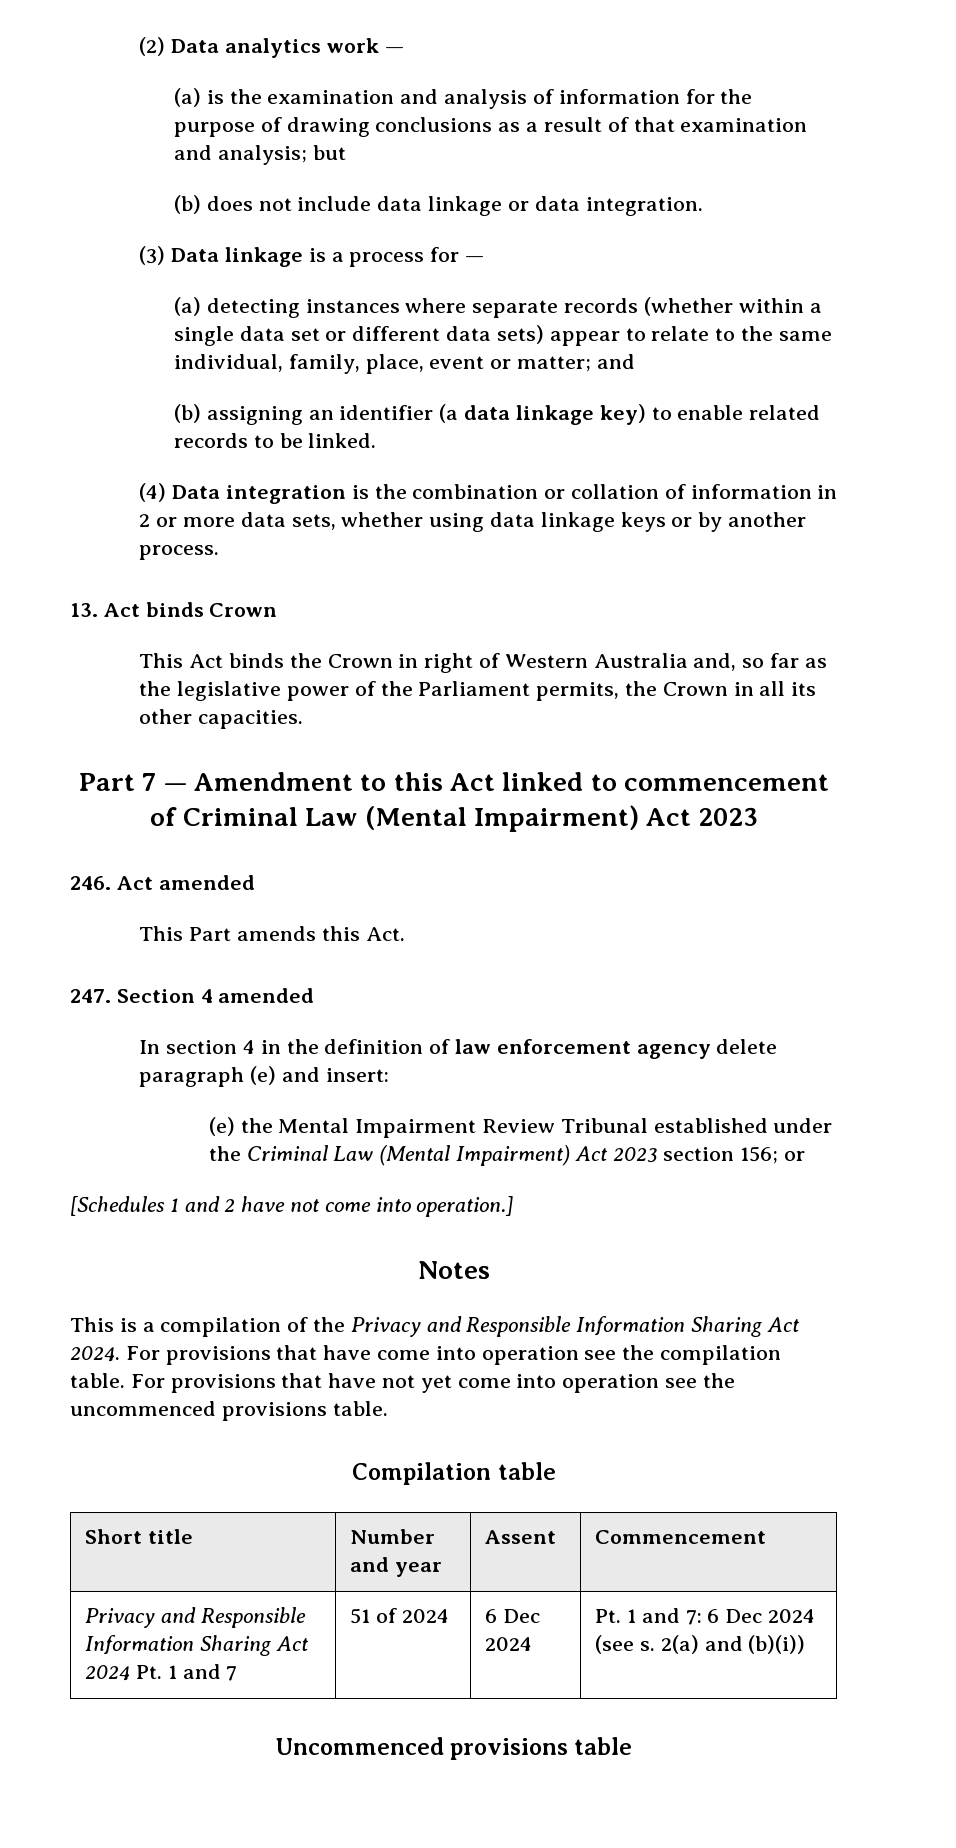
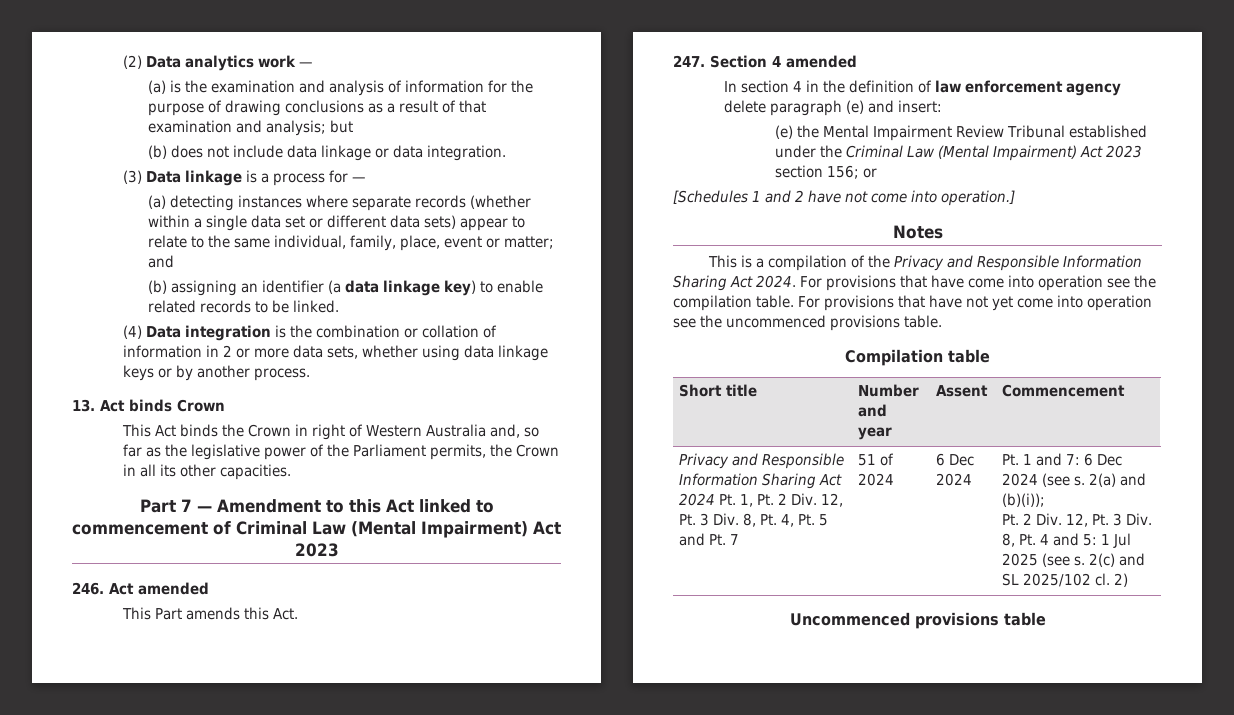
- Privacy and Responsible Information Sharing Act 2024 Pt. 1 and 7
+ Privacy and Responsible Information Sharing Act 2024 Pt. 1, Pt. 2 Div. 12, Pt. 3 Div. 8, Pt. 4, Pt. 5 and Pt. 7
- 2(a) and (b)(i))
+ 2(a) and (b)(i));
+ Pt. 2 Div. 12, Pt. 3 Div. 8, Pt. 4 and 5: 1 Jul 2025 (see s. 2(c) and SL 2025/102 cl. 2)

